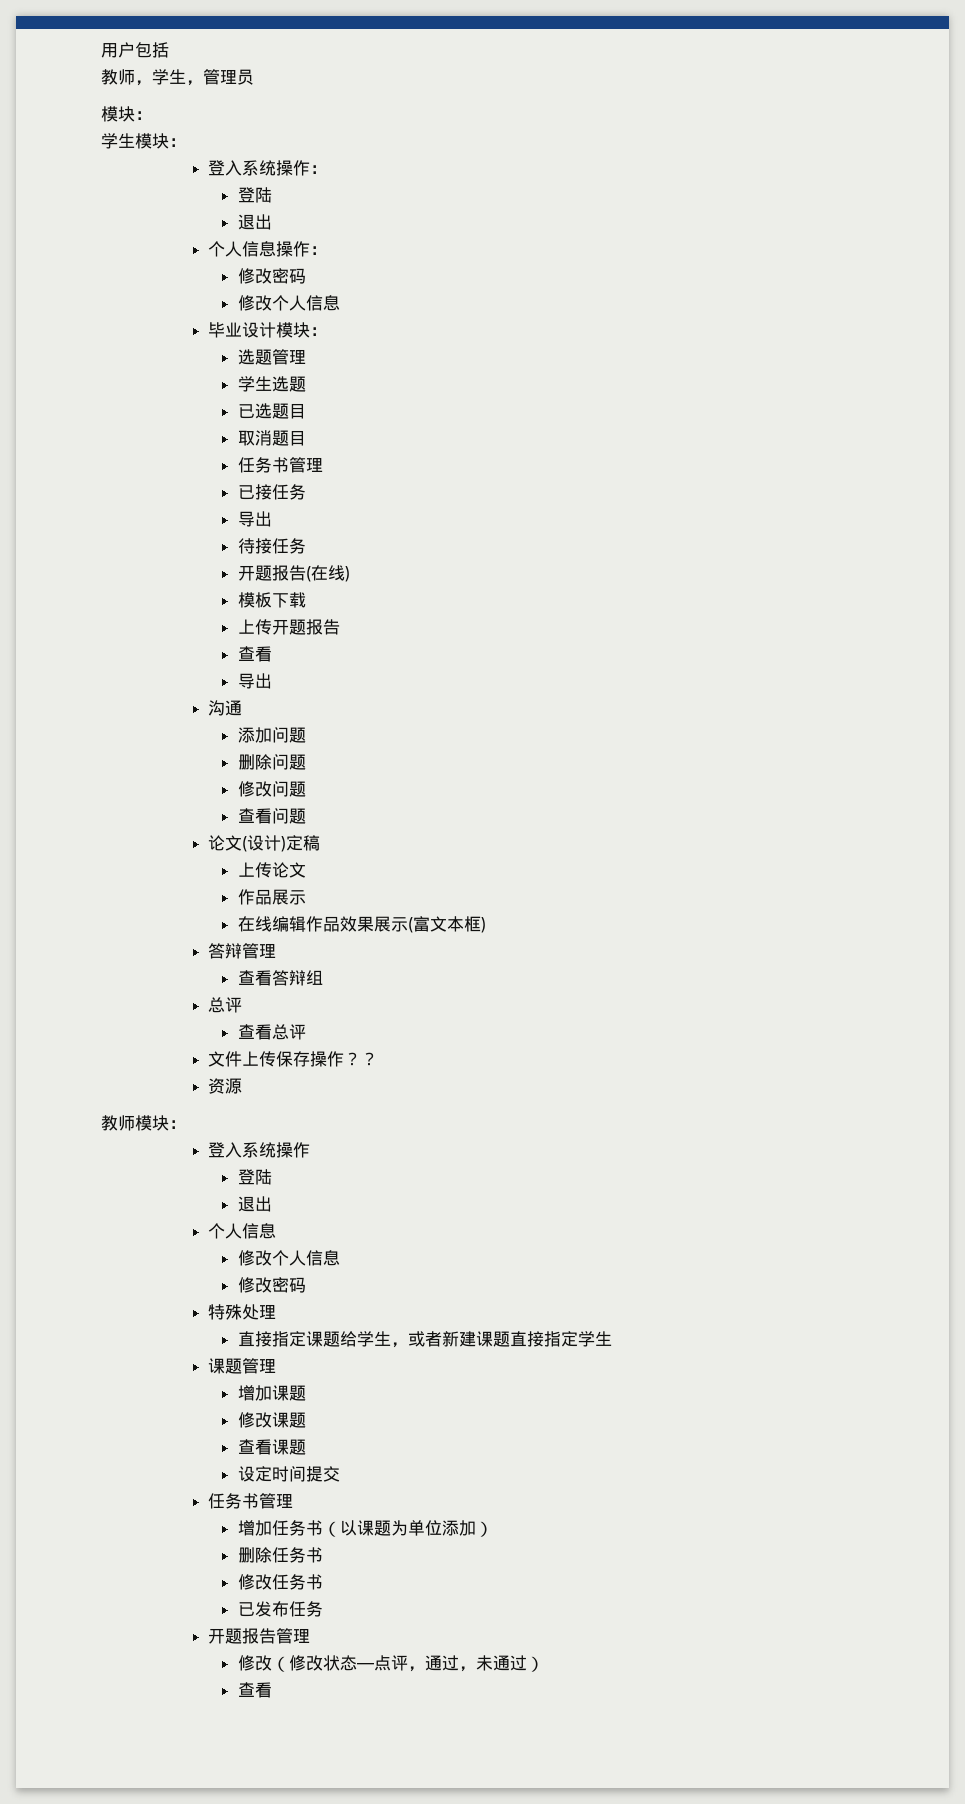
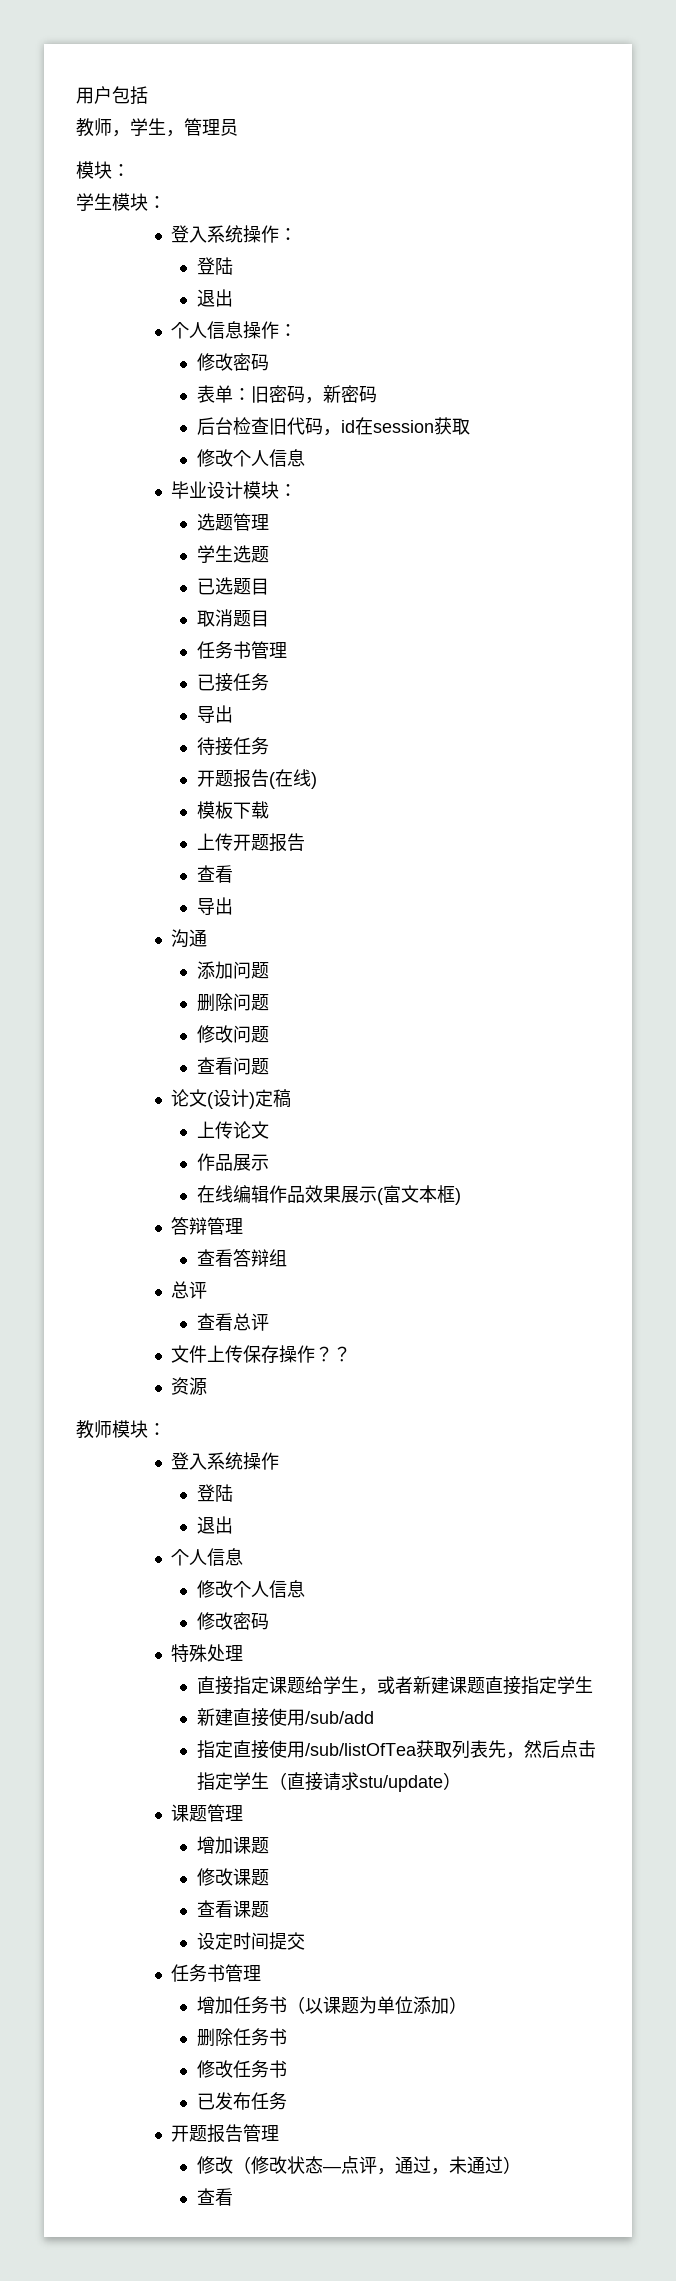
+ 表单：旧密码，新密码
+ 后台检查旧代码，id在session获取
+ 新建直接使用/sub/add
+ 指定直接使用/sub/listOfTea获取列表先，然后点击指定学生（直接请求stu/update）

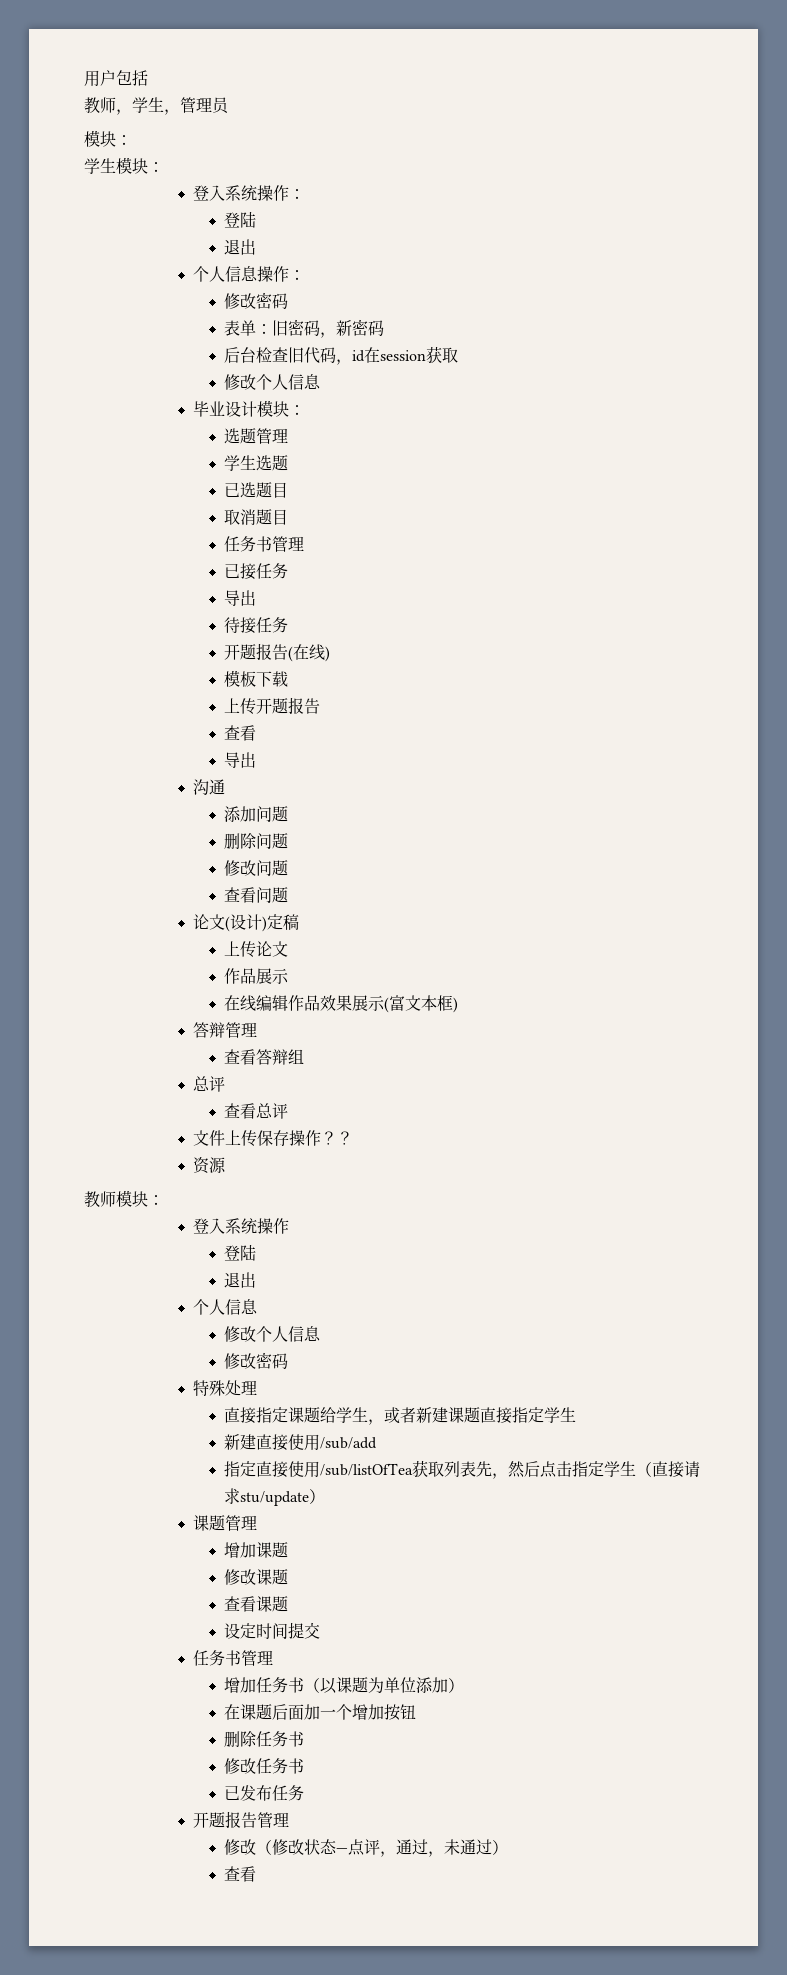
+ 在课题后面加一个增加按钮

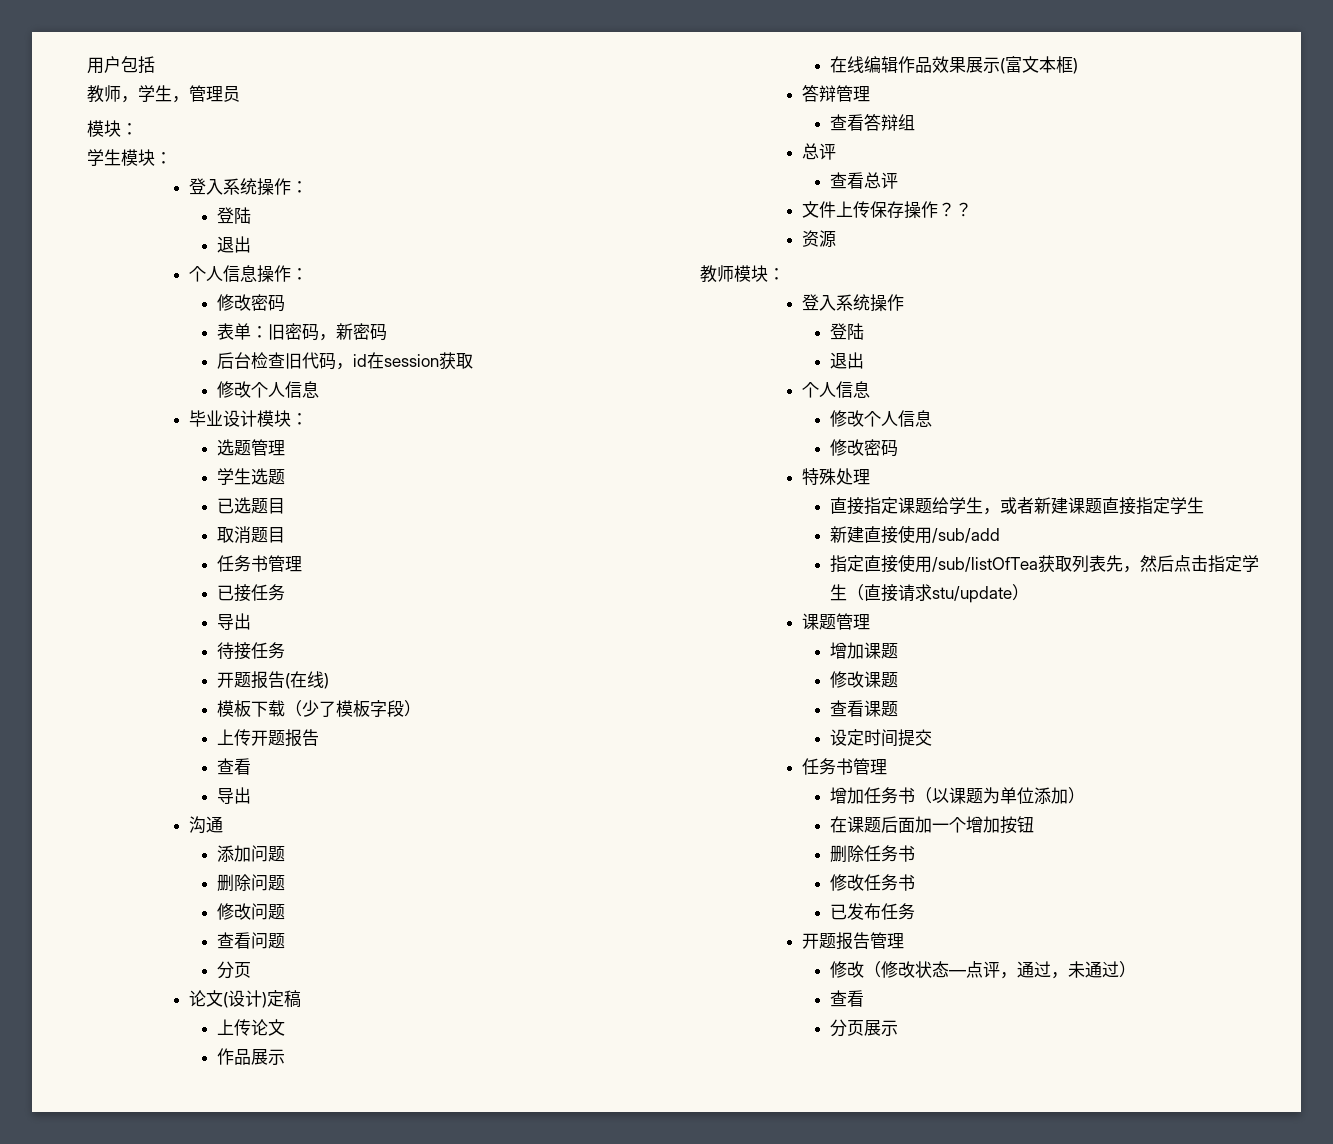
- 模板下载
+ 模板下载（少了模板字段）
  查看问题
+ 分页
+ 分页展示

